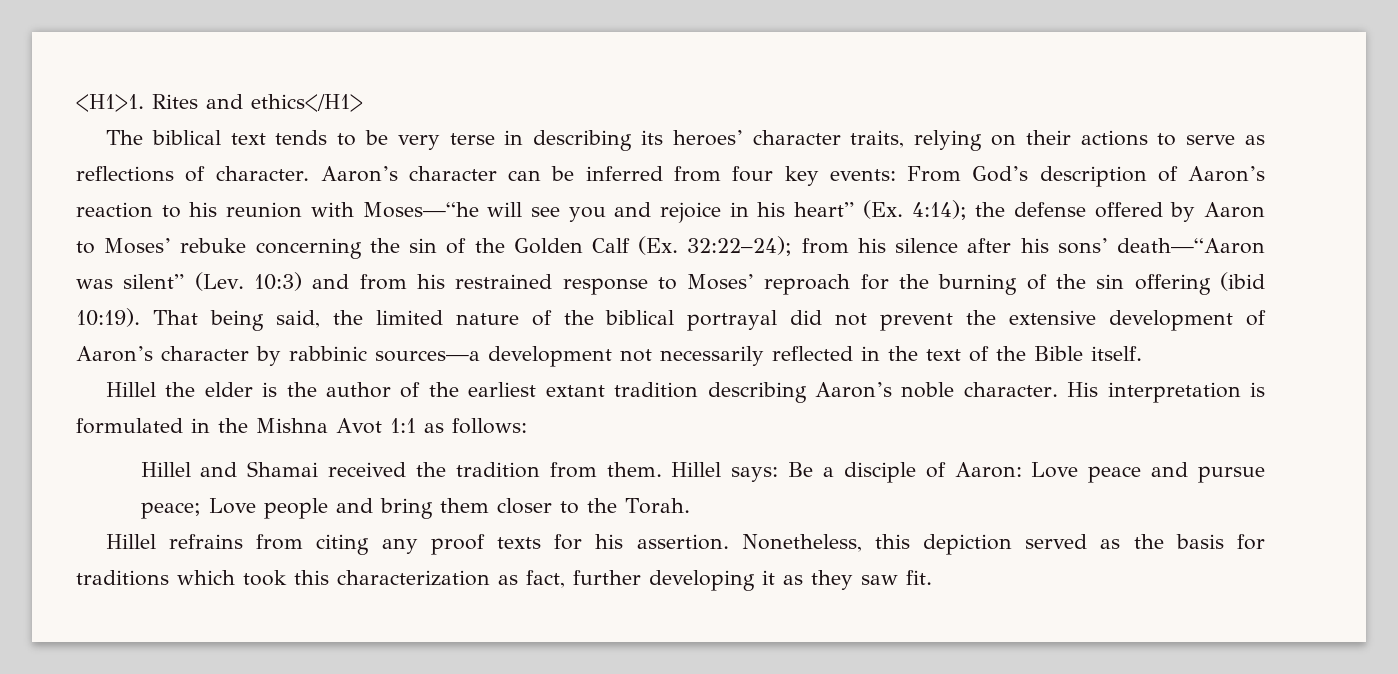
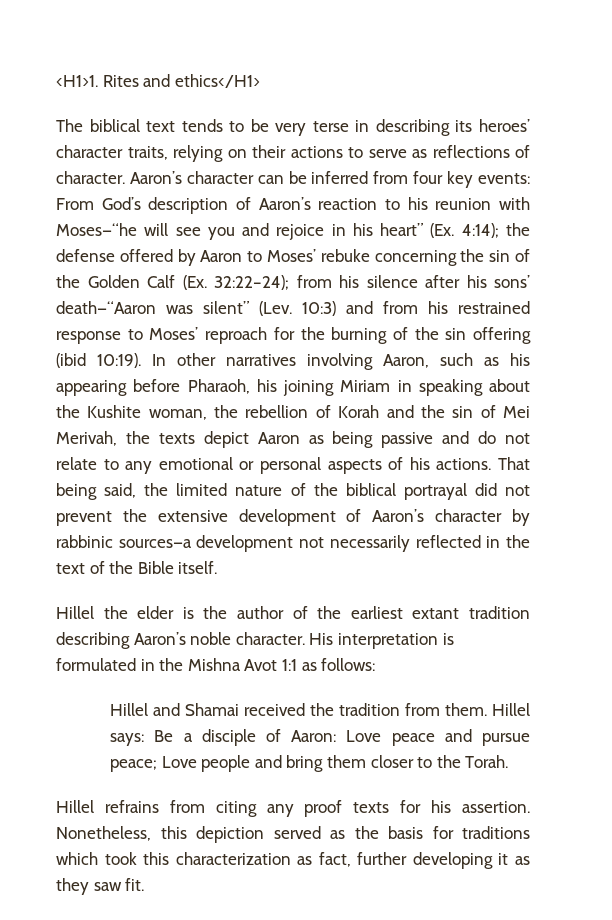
+ In other narratives involving Aaron, such as his appearing before Pharaoh, his joining Miriam in speaking about the Kushite woman, the rebellion of Korah and the sin of Mei Merivah, the texts depict Aaron as being passive and do not relate to any emotional or personal aspects of his actions.

